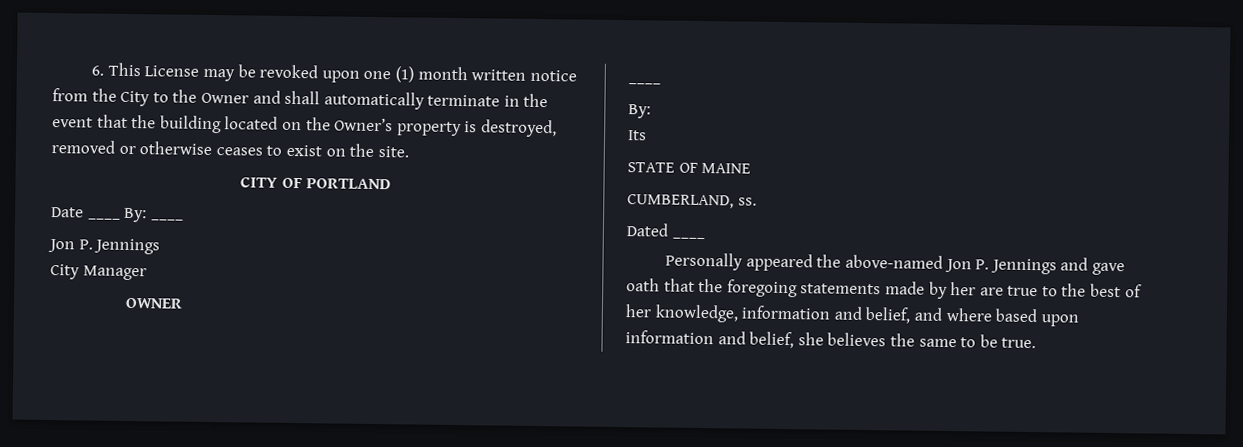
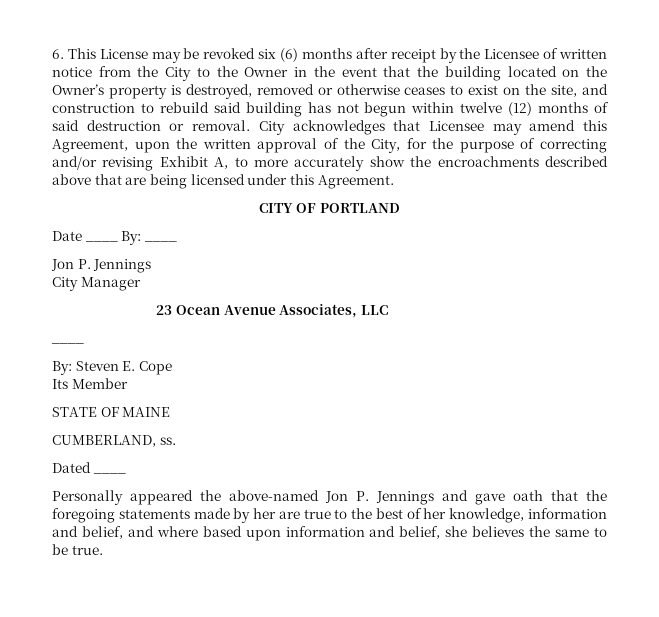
- 6. This License may be revoked upon one (1) month written notice from the City to the Owner and shall automatically terminate in the event that the building located on the Owner’s property is destroyed, removed or otherwise ceases to exist on the site.
+ 6. This License may be revoked six (6) months after receipt by the Licensee of written notice from the City to the Owner in the event that the building located on the Owner’s property is destroyed, removed or otherwise ceases to exist on the site, and construction to rebuild said building has not begun within twelve (12) months of said destruction or removal. City acknowledges that Licensee may amend this Agreement, upon the written approval of the City, for the purpose of correcting and/or revising Exhibit A, to more accurately show the encroachments described above that are being licensed under this Agreement.
- OWNER
+ 23 Ocean Avenue Associates, LLC
  ____
- By:
+ By: Steven E. Cope
- Its
+ Its Member

